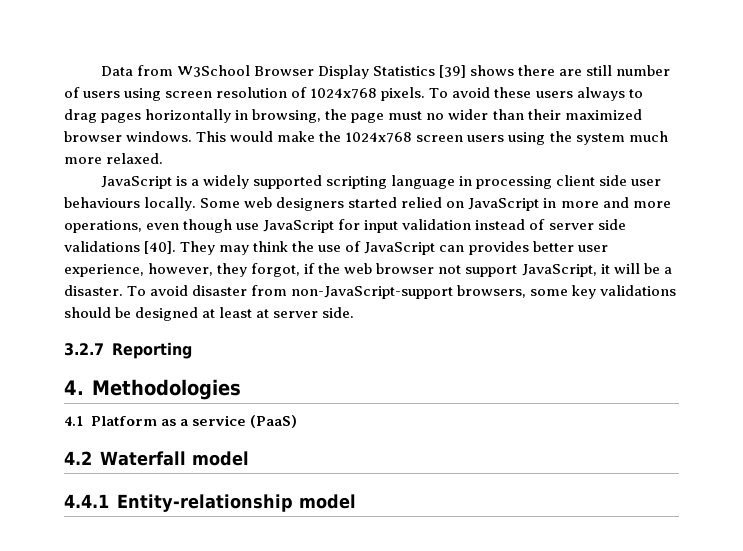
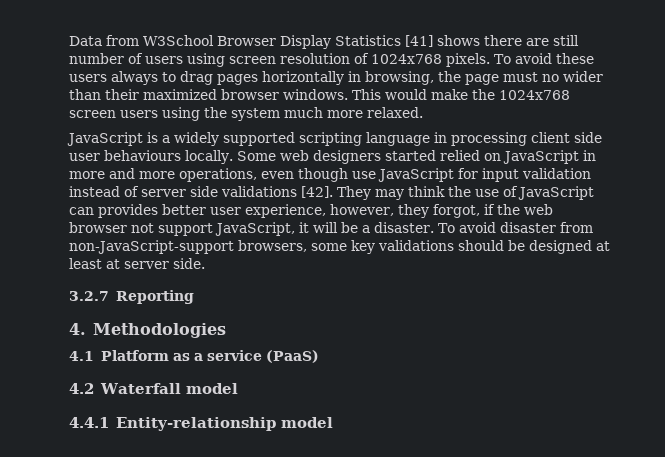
- Data from W3School Browser Display Statistics [39] shows there are still number of users using screen resolution of 1024x768 pixels.
+ Data from W3School Browser Display Statistics [41] shows there are still number of users using screen resolution of 1024x768 pixels.
- Some web designers started relied on JavaScript in more and more operations, even though use JavaScript for input validation instead of server side validations [40].
+ Some web designers started relied on JavaScript in more and more operations, even though use JavaScript for input validation instead of server side validations [42].

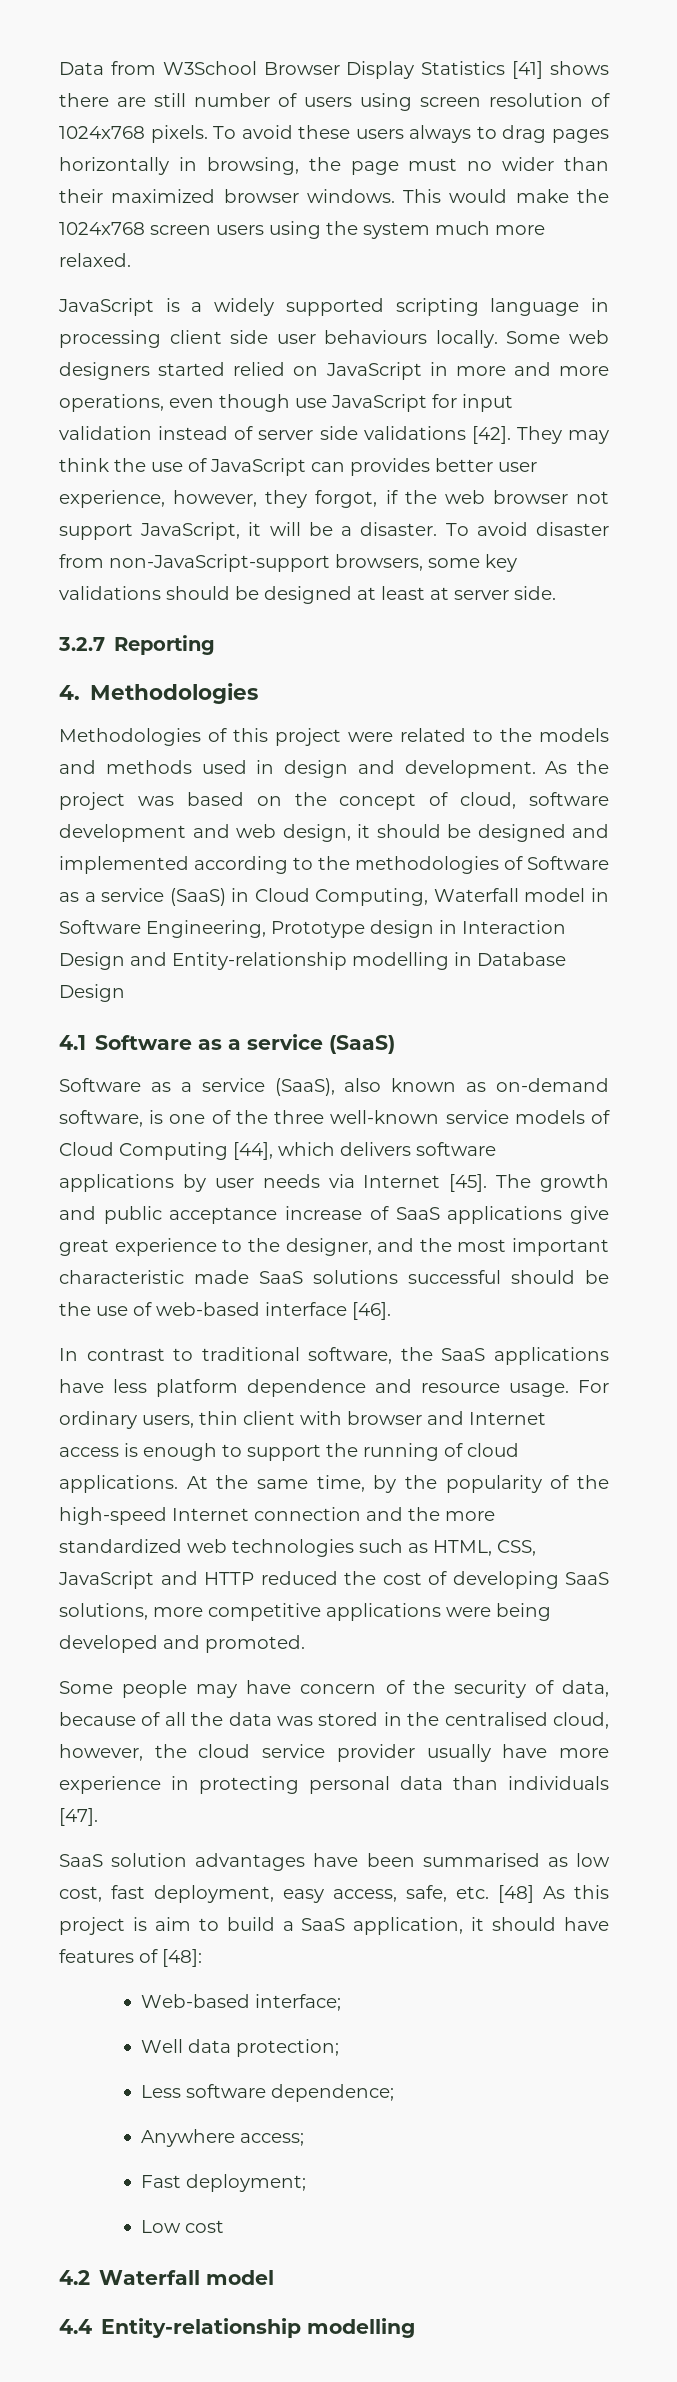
- 4.1 Platform as a service (PaaS)
+ Methodologies of this project were related to the models and methods used in design and development. As the project was based on the concept of cloud, software development and web design, it should be designed and implemented according to the methodologies of Software as a service (SaaS) in Cloud Computing, Waterfall model in Software Engineering, Prototype design in Interaction Design and Entity-relationship modelling in Database Design
+ 4.1 Software as a service (SaaS)
+ Software as a service (SaaS), also known as on-demand software, is one of the three well-known service models of Cloud Computing [44], which delivers software applications by user needs via Internet [45]. The growth and public acceptance increase of SaaS applications give great experience to the designer, and the most important characteristic made SaaS solutions successful should be the use of web-based interface [46].
+ In contrast to traditional software, the SaaS applications have less platform dependence and resource usage. For ordinary users, thin client with browser and Internet access is enough to support the running of cloud applications. At the same time, by the popularity of the high-speed Internet connection and the more standardized web technologies such as HTML, CSS, JavaScript and HTTP reduced the cost of developing SaaS solutions, more competitive applications were being developed and promoted.
+ Some people may have concern of the security of data, because of all the data was stored in the centralised cloud, however, the cloud service provider usually have more experience in protecting personal data than individuals [47].
+ SaaS solution advantages have been summarised as low cost, fast deployment, easy access, safe, etc. [48] As this project is aim to build a SaaS application, it should have features of [48]:
+ Web-based interface;
+ Well data protection;
+ Less software dependence;
+ Anywhere access;
+ Fast deployment;
+ Low cost
- 4.4.1 Entity-relationship model
+ 4.4 Entity-relationship modelling

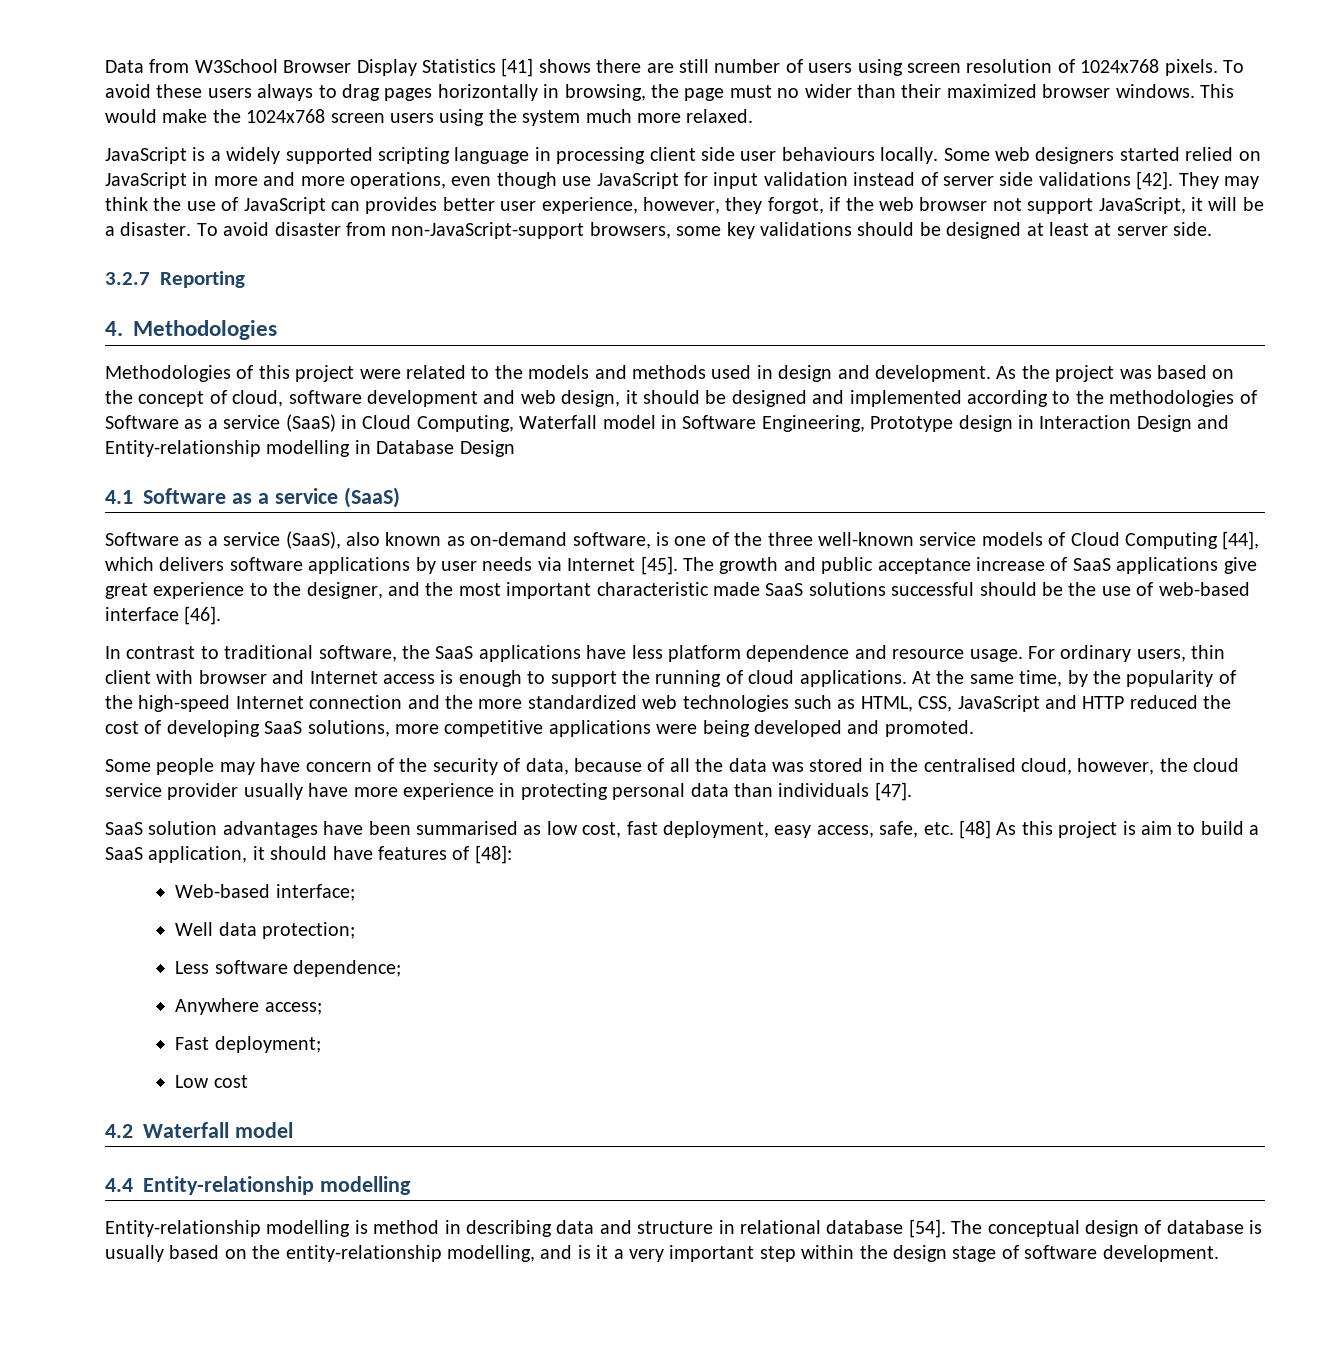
+ Entity-relationship modelling is method in describing data and structure in relational database [54]. The conceptual design of database is usually based on the entity-relationship modelling, and is it a very important step within the design stage of software development.

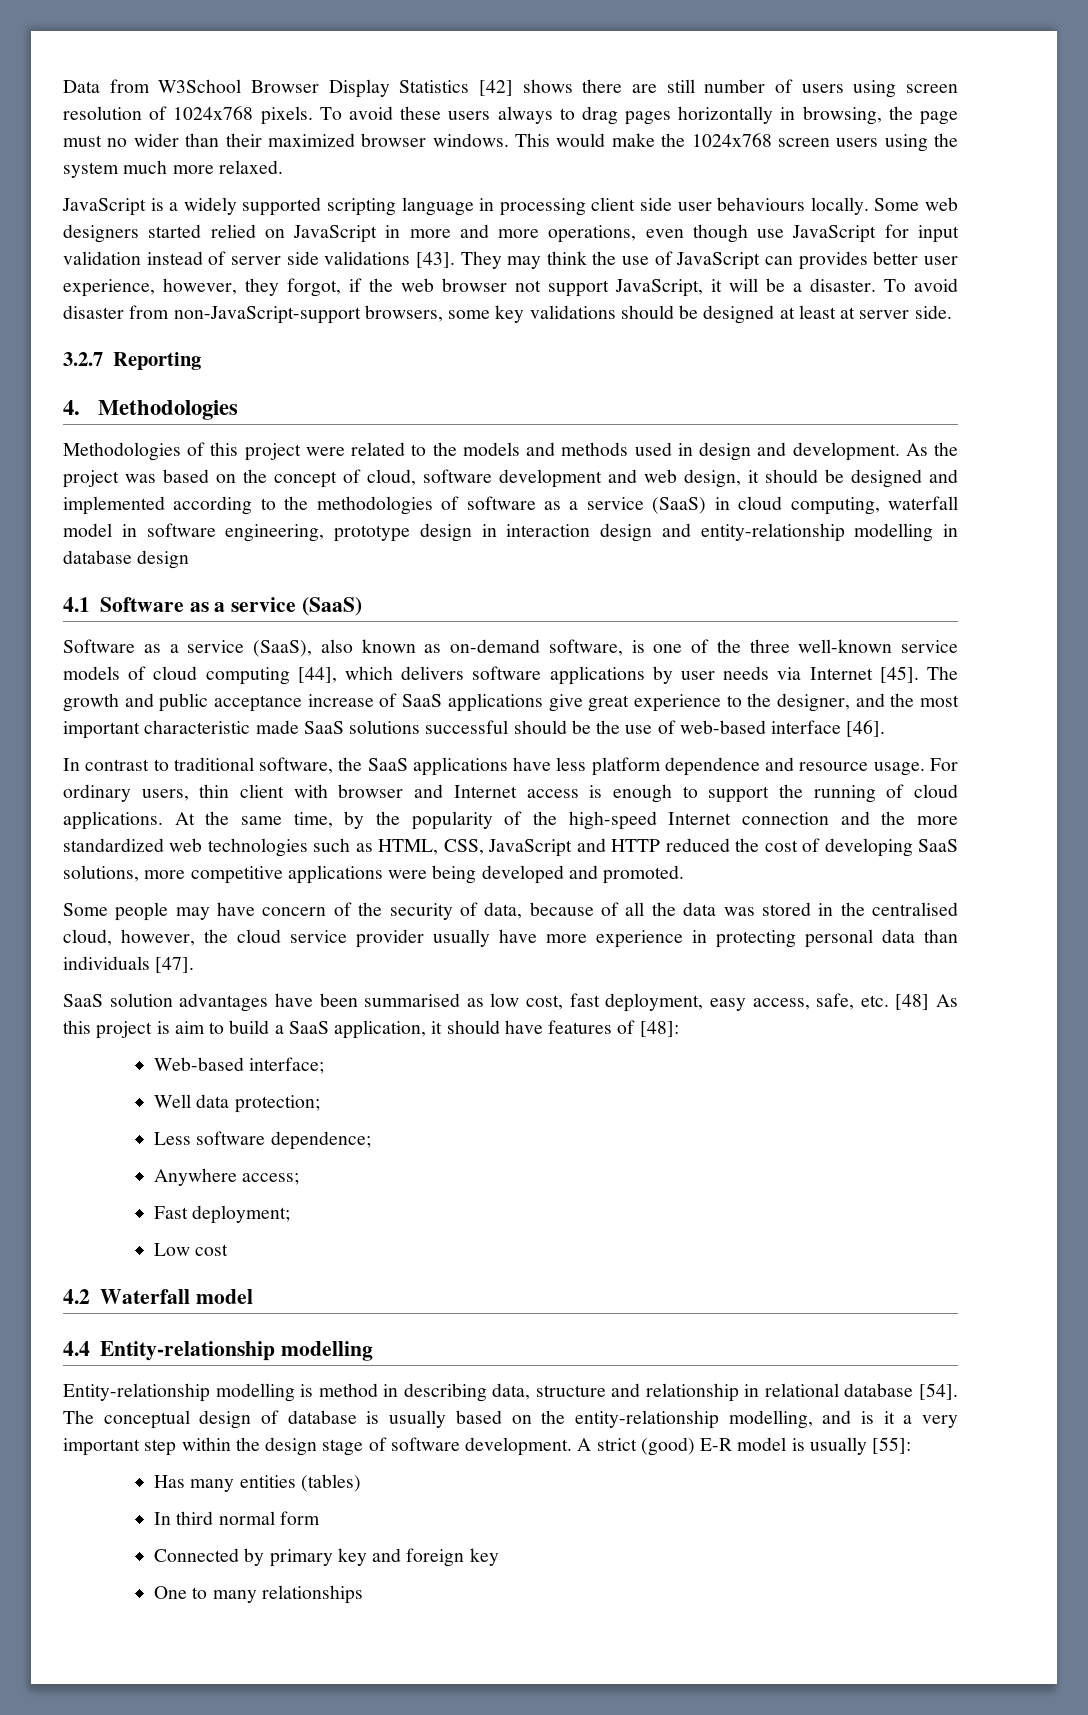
- Data from W3School Browser Display Statistics [41] shows there are still number of users using screen resolution of 1024x768 pixels.
+ Data from W3School Browser Display Statistics [42] shows there are still number of users using screen resolution of 1024x768 pixels.
- Some web designers started relied on JavaScript in more and more operations, even though use JavaScript for input validation instead of server side validations [42].
+ Some web designers started relied on JavaScript in more and more operations, even though use JavaScript for input validation instead of server side validations [43].
- As the project was based on the concept of cloud, software development and web design, it should be designed and implemented according to the methodologies of Software as a service (SaaS) in Cloud Computing, Waterfall model in Software Engineering, Prototype design in Interaction Design and Entity-relationship modelling in Database Design
+ As the project was based on the concept of cloud, software development and web design, it should be designed and implemented according to the methodologies of software as a service (SaaS) in cloud computing, waterfall model in software engineering, prototype design in interaction design and entity-relationship modelling in database design
- Software as a service (SaaS), also known as on-demand software, is one of the three well-known service models of Cloud Computing [44], which delivers software applications by user needs via Internet [45].
+ Software as a service (SaaS), also known as on-demand software, is one of the three well-known service models of cloud computing [44], which delivers software applications by user needs via Internet [45].
- Entity-relationship modelling is method in describing data and structure in relational database [54].
+ Entity-relationship modelling is method in describing data, structure and relationship in relational database [54].
+ A strict (good) E-R model is usually [55]:
+ Has many entities (tables)
+ In third normal form
+ Connected by primary key and foreign key
+ One to many relationships

